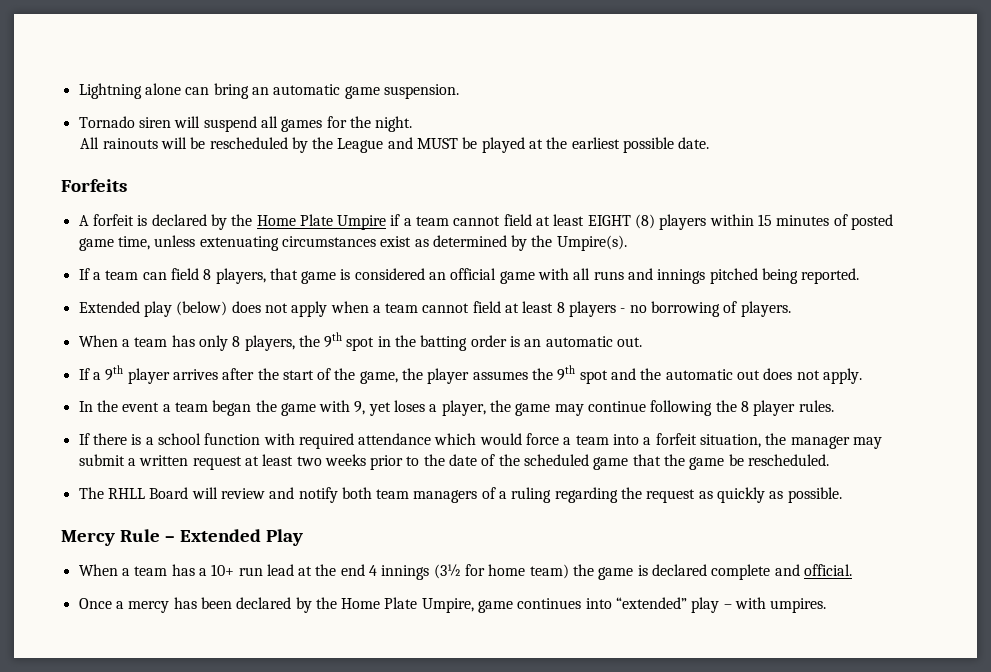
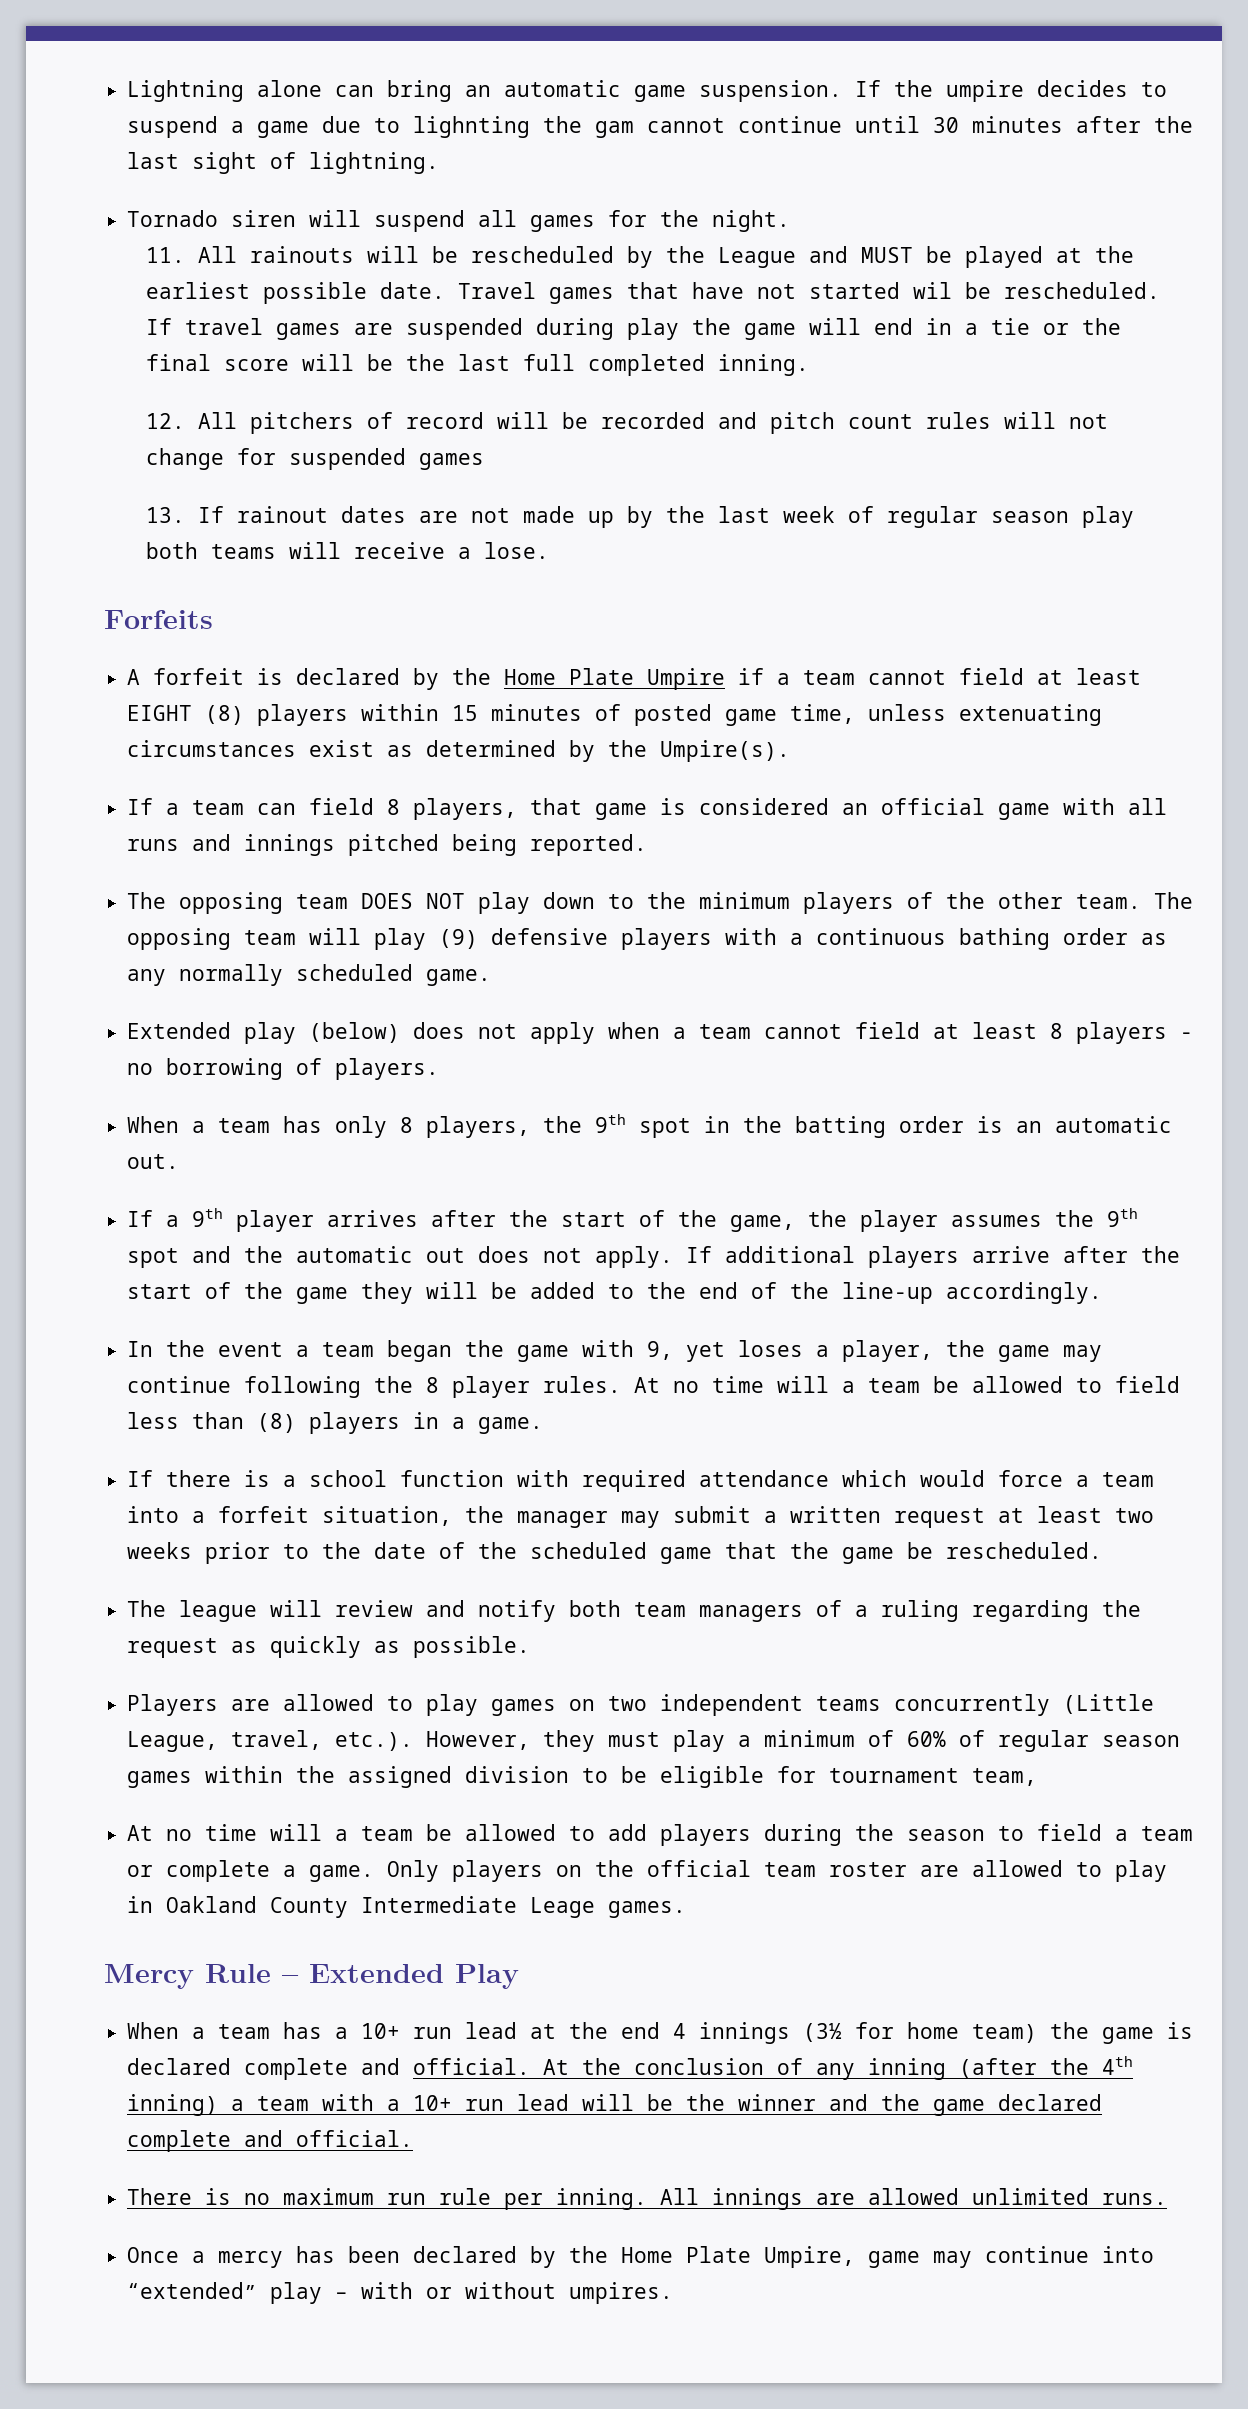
+ If the umpire decides to suspend a game due to lighnting the gam cannot continue until 30 minutes after the last sight of lightning.
- All rainouts will be rescheduled by the League and MUST be played at the earliest possible date.
+ 11. All rainouts will be rescheduled by the League and MUST be played at the earliest possible date. Travel games that have not started wil be rescheduled. If travel games are suspended during play the game will end in a tie or the final score will be the last full completed inning.
+ 12. All pitchers of record will be recorded and pitch count rules will not change for suspended games
+ 13. If rainout dates are not made up by the last week of regular season play both teams will receive a lose.
+ The opposing team DOES NOT play down to the minimum players of the other team. The opposing team will play (9) defensive players with a continuous bathing order as any normally scheduled game.
+ If additional players arrive after the start of the game they will be added to the end of the line-up accordingly.
+ At no time will a team be allowed to field less than (8) players in a game.
- The RHLL Board will review and notify both team managers of a ruling regarding the request as quickly as possible.
+ The league will review and notify both team managers of a ruling regarding the request as quickly as possible.
+ Players are allowed to play games on two independent teams concurrently (Little League, travel, etc.). However, they must play a minimum of 60% of regular season games within the assigned division to be eligible for tournament team,
+ At no time will a team be allowed to add players during the season to field a team or complete a game. Only players on the official team roster are allowed to play in Oakland County Intermediate Leage games.
+ At the conclusion of any inning (after the 4th inning) a team with a 10+ run lead will be the winner and the game declared complete and official.
+ There is no maximum run rule per inning. All innings are allowed unlimited runs.
- Once a mercy has been declared by the Home Plate Umpire, game continues into “extended” play – with umpires.
+ Once a mercy has been declared by the Home Plate Umpire, game may continue into “extended” play – with or without umpires.

